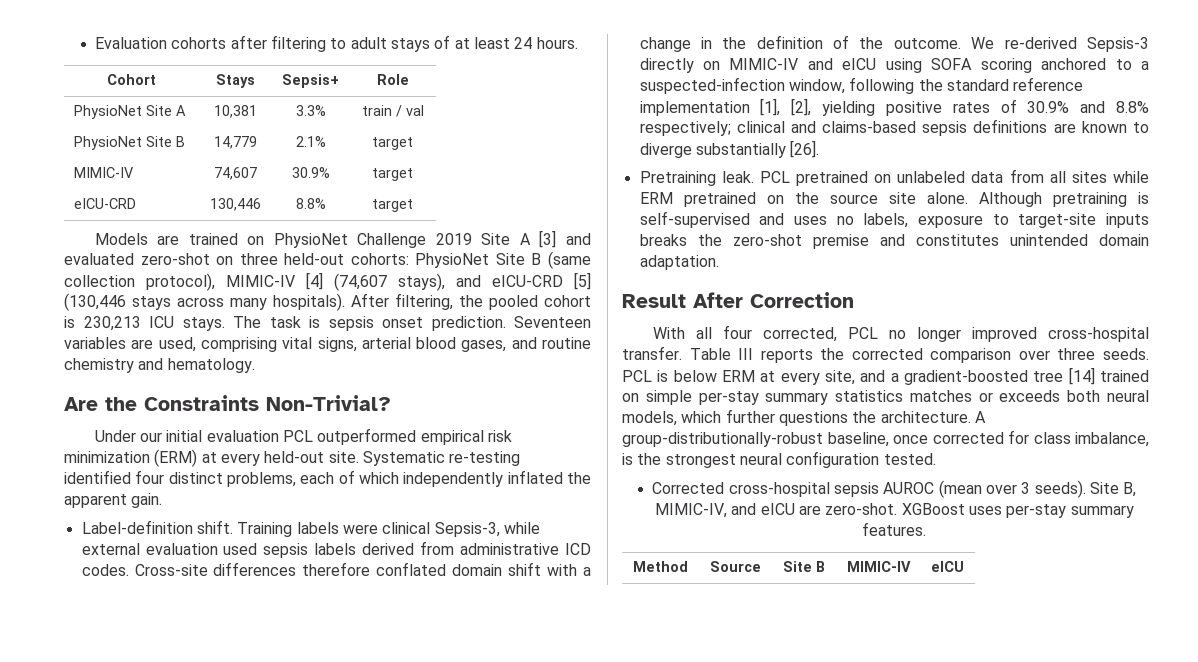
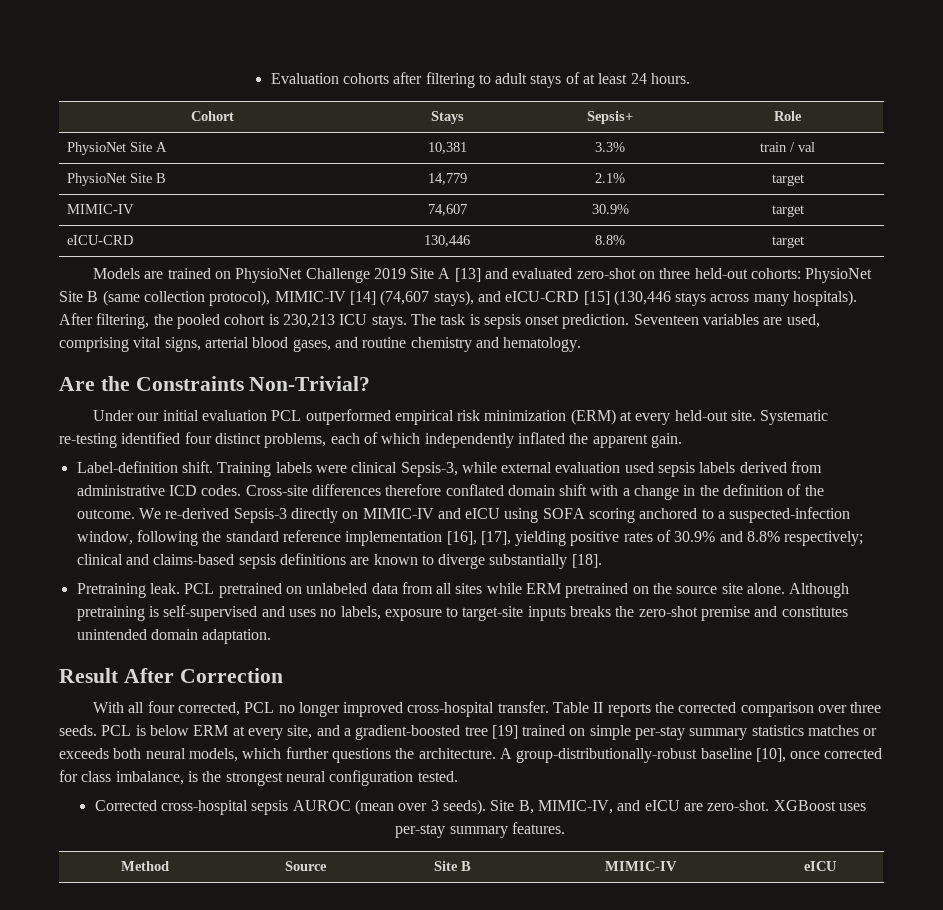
- Models are trained on PhysioNet Challenge 2019 Site A [3] and evaluated zero-shot on three held-out cohorts: PhysioNet Site B (same collection protocol), MIMIC-IV [4] (74,607 stays), and eICU-CRD [5] (130,446 stays across many hospitals).
+ Models are trained on PhysioNet Challenge 2019 Site A [13] and evaluated zero-shot on three held-out cohorts: PhysioNet Site B (same collection protocol), MIMIC-IV [14] (74,607 stays), and eICU-CRD [15] (130,446 stays across many hospitals).
- We re-derived Sepsis-3 directly on MIMIC-IV and eICU using SOFA scoring anchored to a suspected-infection window, following the standard reference implementation [1], [2], yielding positive rates of 30.9% and 8.8% respectively; clinical and claims-based sepsis definitions are known to diverge substantially [26].
+ We re-derived Sepsis-3 directly on MIMIC-IV and eICU using SOFA scoring anchored to a suspected-infection window, following the standard reference implementation [16], [17], yielding positive rates of 30.9% and 8.8% respectively; clinical and claims-based sepsis definitions are known to diverge substantially [18].
- Table III reports the corrected comparison over three seeds.
+ Table II reports the corrected comparison over three seeds.
- PCL is below ERM at every site, and a gradient-boosted tree [14] trained on simple per-stay summary statistics matches or exceeds both neural models, which further questions the architecture.
+ PCL is below ERM at every site, and a gradient-boosted tree [19] trained on simple per-stay summary statistics matches or exceeds both neural models, which further questions the architecture.
- A group-distributionally-robust baseline, once corrected for class imbalance, is the strongest neural configuration tested.
+ A group-distributionally-robust baseline [10], once corrected for class imbalance, is the strongest neural configuration tested.

